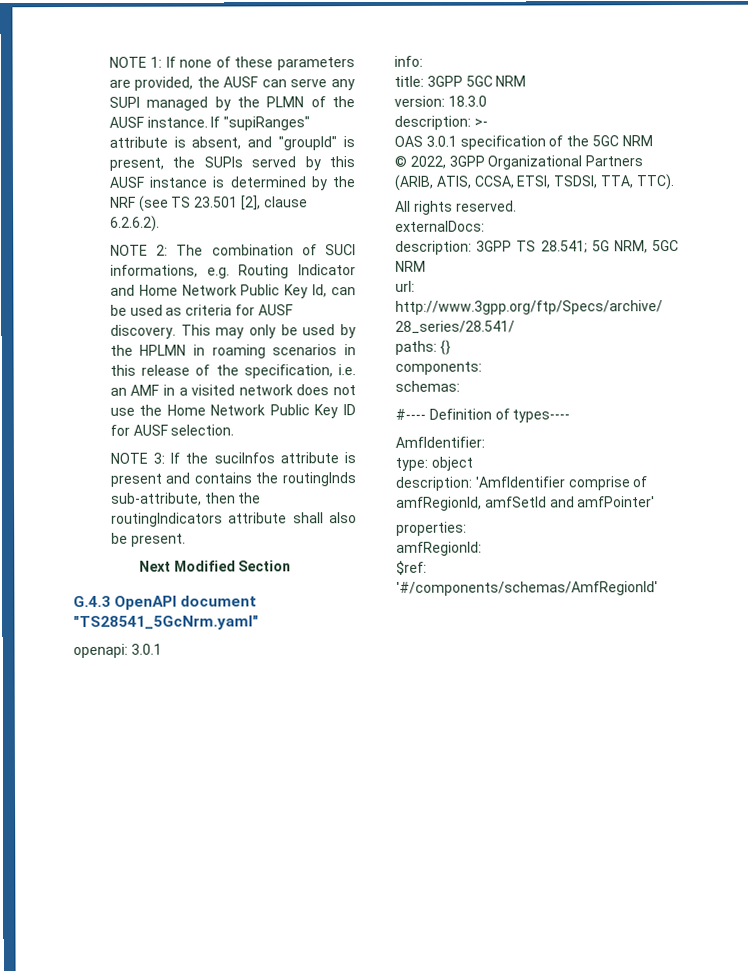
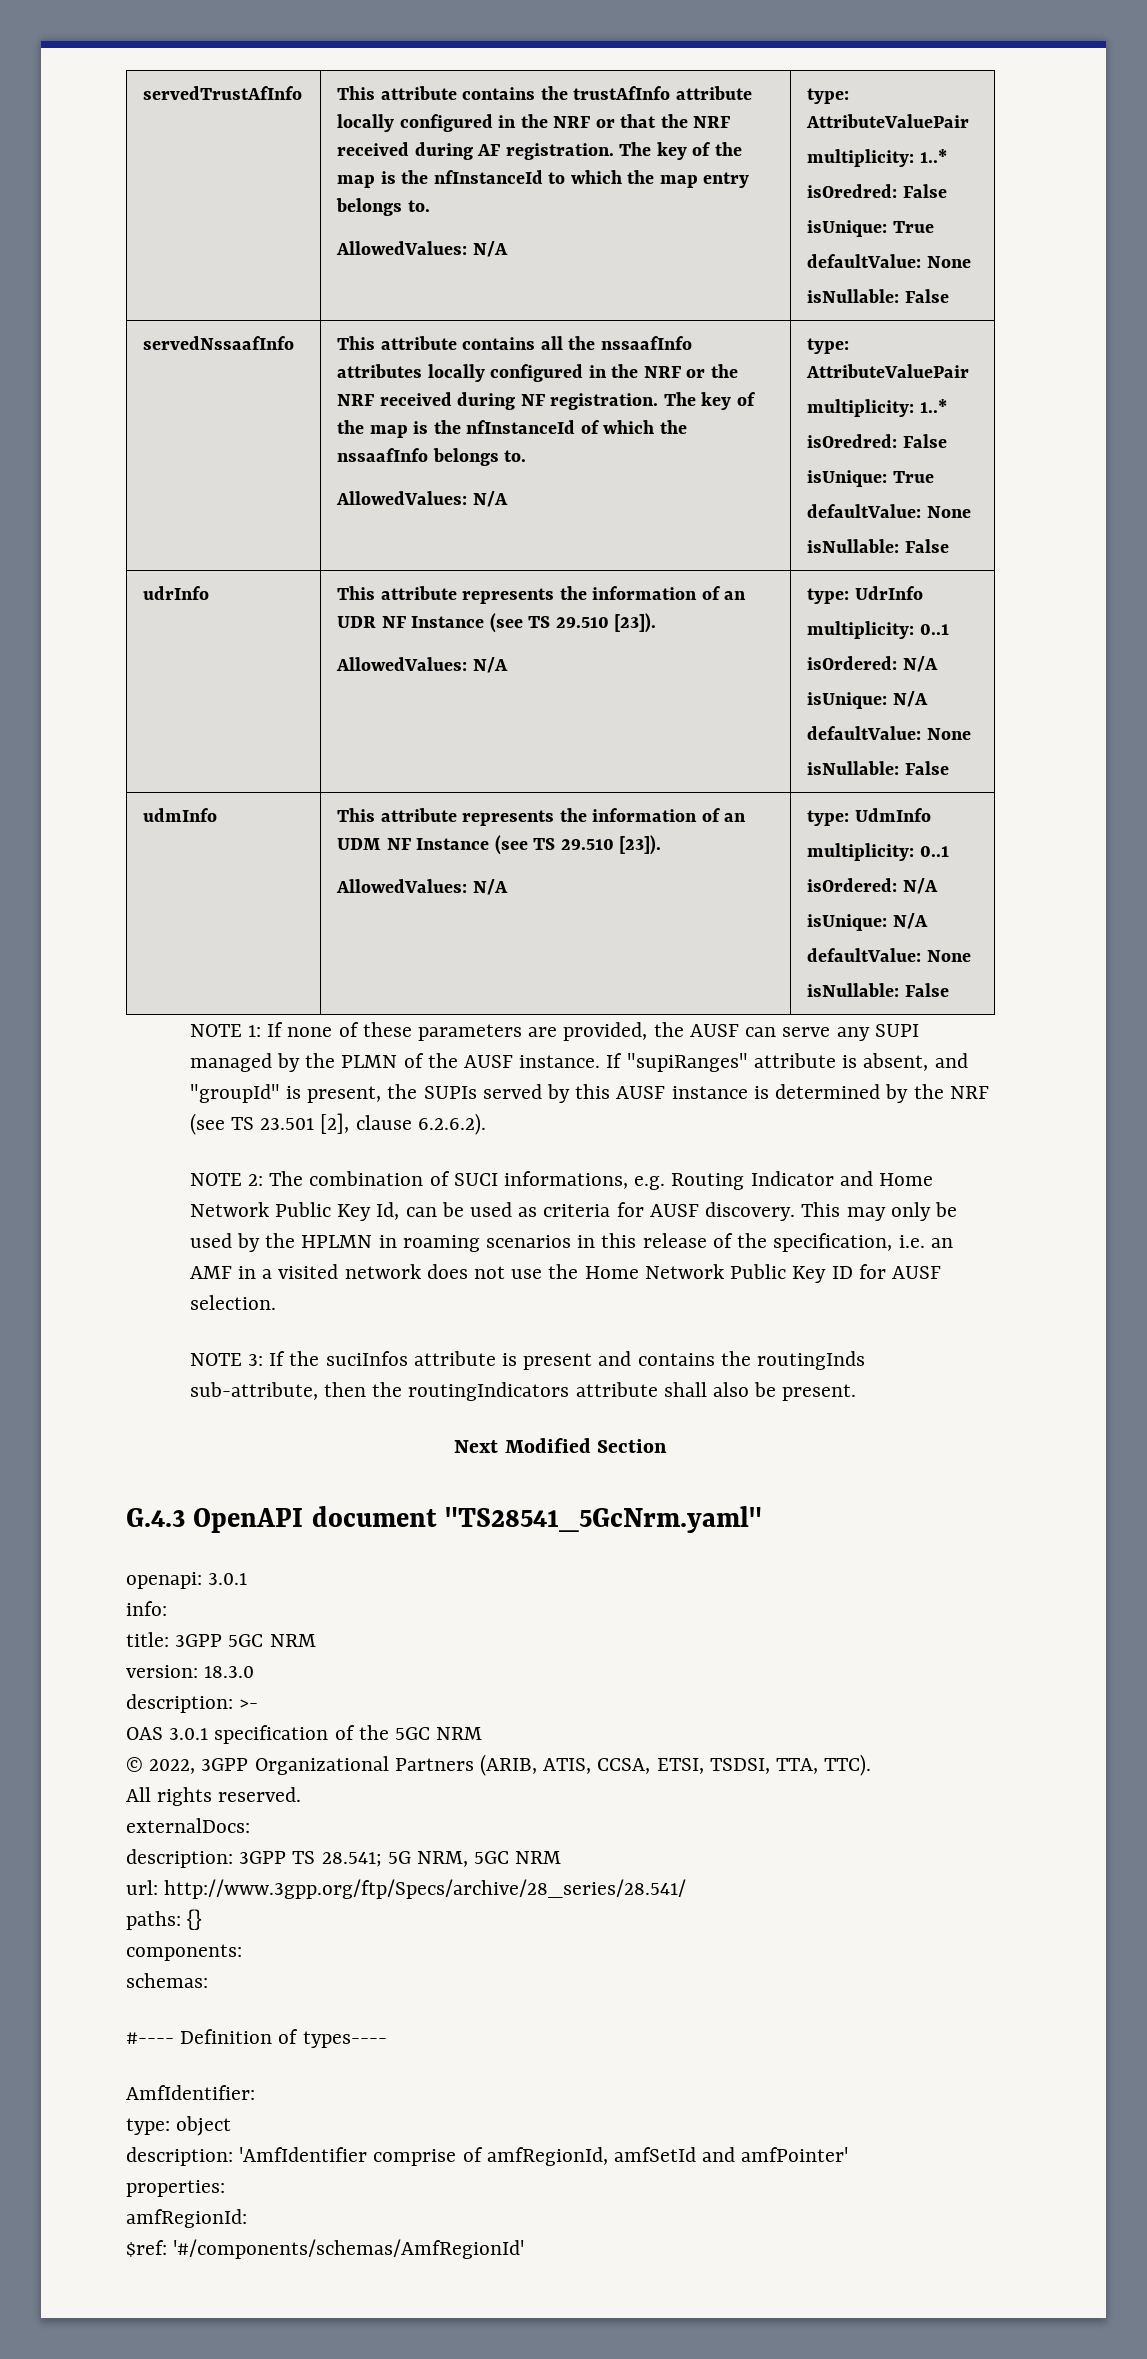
+ servedTrustAfInfo | This attribute contains the trustAfInfo attribute locally configured in the NRF or that the NRF received during AF registration. The key of the map is the nfInstanceId to which the map entry belongs to.
+ AllowedValues: N/A | type: AttributeValuePair
+ multiplicity: 1..*
+ isOredred: False
+ isUnique: True
+ defaultValue: None
+ isNullable: False
+ servedNssaafInfo | This attribute contains all the nssaafInfo attributes locally configured in the NRF or the NRF received during NF registration. The key of the map is the nfInstanceId of which the nssaafInfo belongs to.
+ AllowedValues: N/A | type: AttributeValuePair
+ multiplicity: 1..*
+ isOredred: False
+ isUnique: True
+ defaultValue: None
+ isNullable: False
+ udrInfo | This attribute represents the information of an UDR NF Instance (see TS 29.510 [23]).
+ AllowedValues: N/A | type: UdrInfo
+ multiplicity: 0..1
+ isOrdered: N/A
+ isUnique: N/A
+ defaultValue: None
+ isNullable: False
+ udmInfo | This attribute represents the information of an UDM NF Instance (see TS 29.510 [23]).
+ AllowedValues: N/A | type: UdmInfo
+ multiplicity: 0..1
+ isOrdered: N/A
+ isUnique: N/A
+ defaultValue: None
+ isNullable: False

